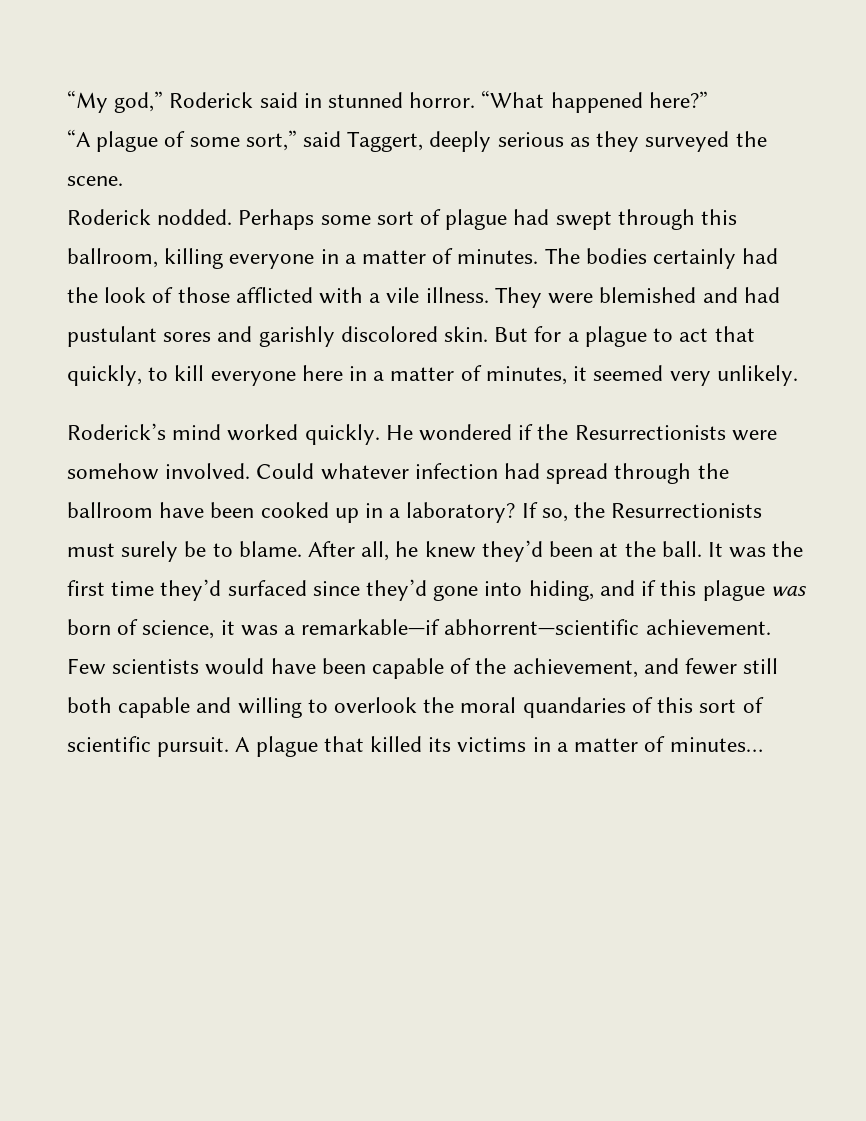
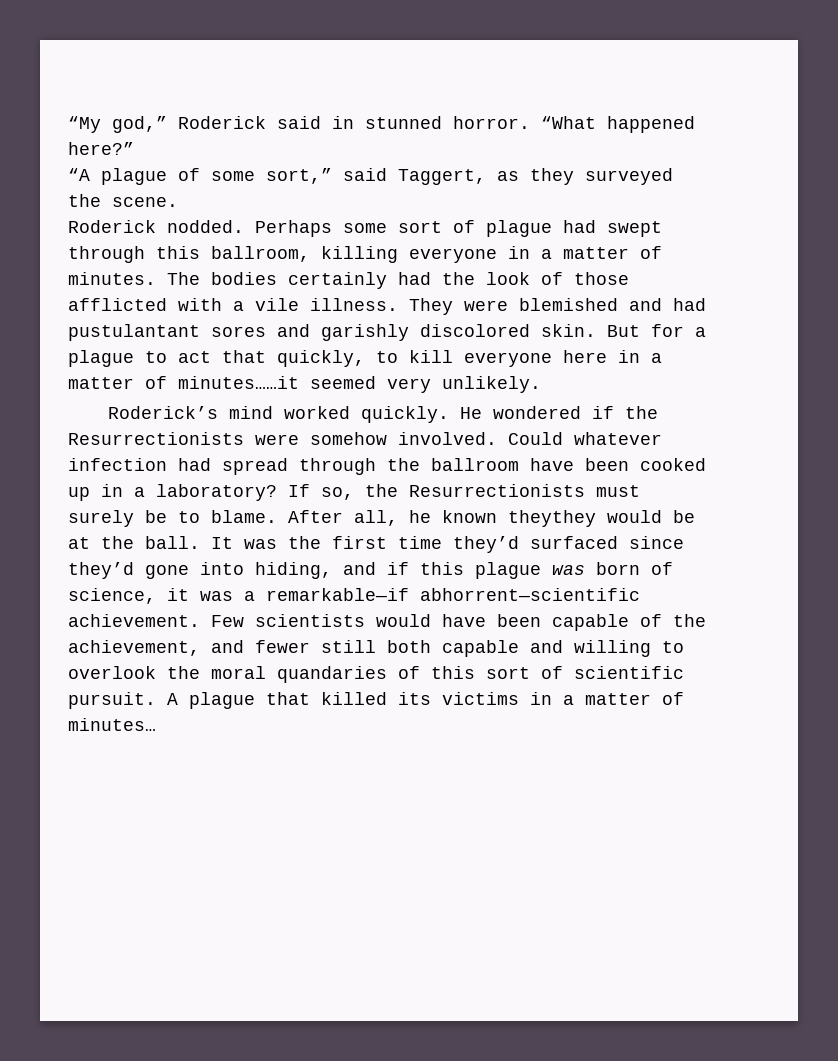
- “A plague of some sort,” said Taggert, deeply serious as they surveyed the scene.
+ “A plague of some sort,” said Taggert, as they surveyed the scene.
- They were blemished and had pustulant sores and garishly discolored skin.
+ They were blemished and had pustulantant sores and garishly discolored skin.
- But for a plague to act that quickly, to kill everyone here in a matter of minutes, it seemed very unlikely.
+ But for a plague to act that quickly, to kill everyone here in a matter of minutes……it seemed very unlikely.
- After all, he knew they’d been at the ball.
+ After all, he known theythey would be at the ball.

